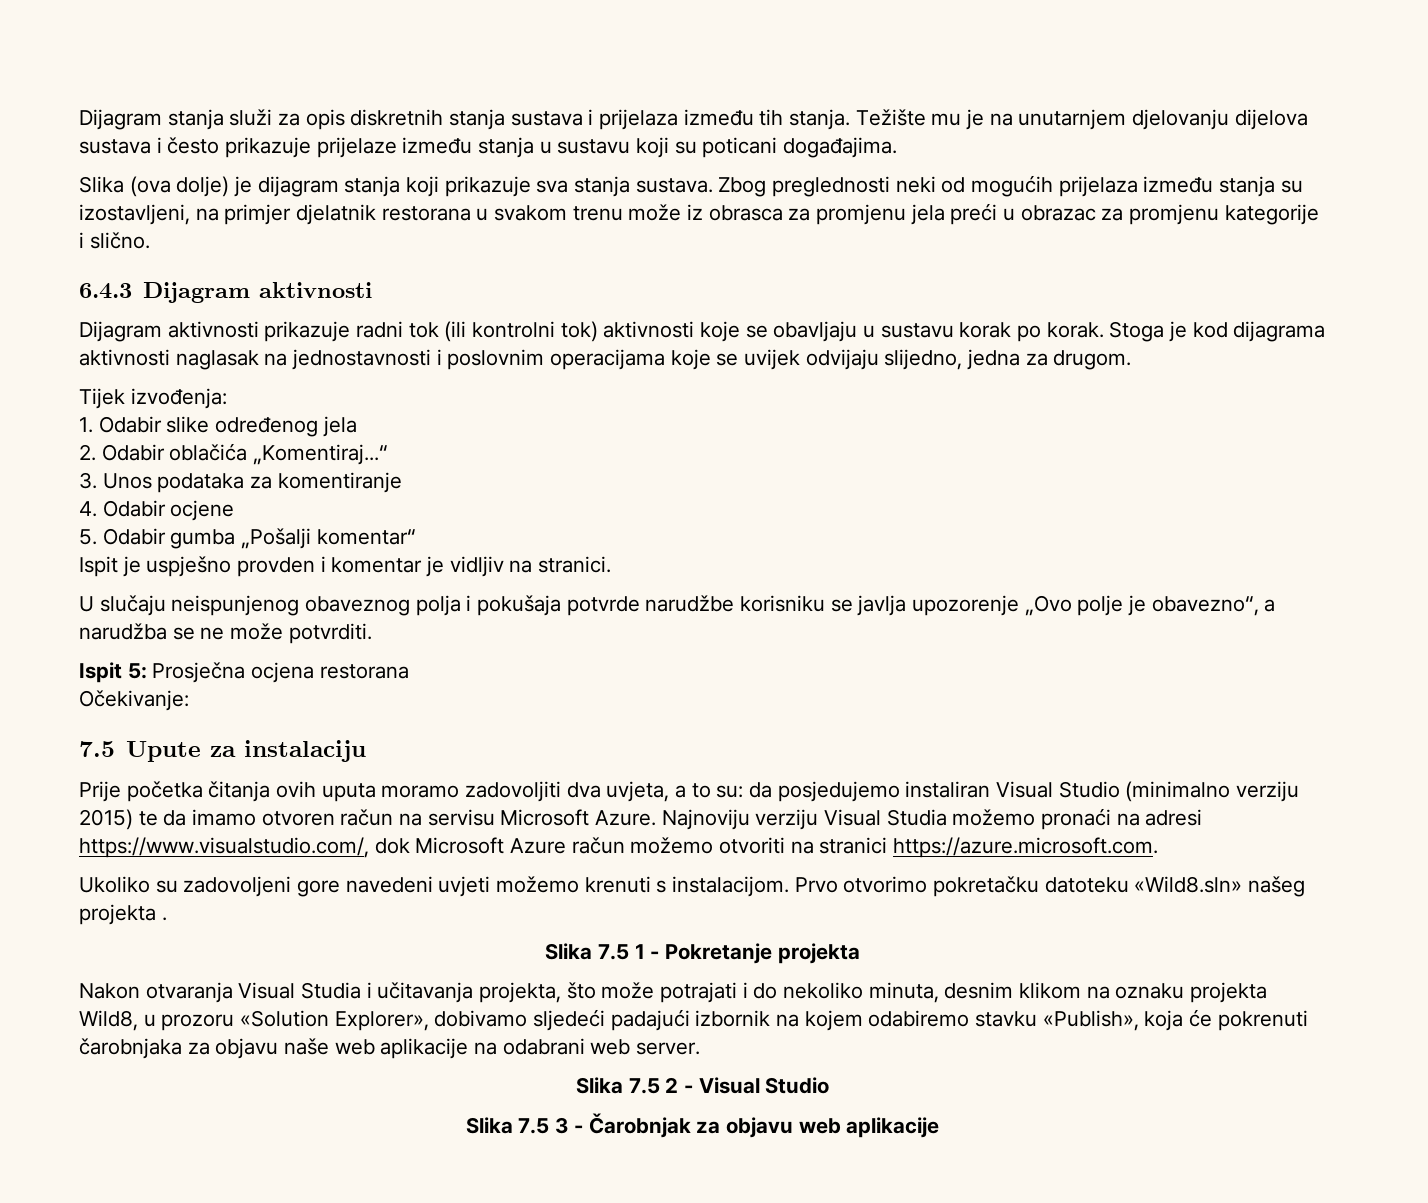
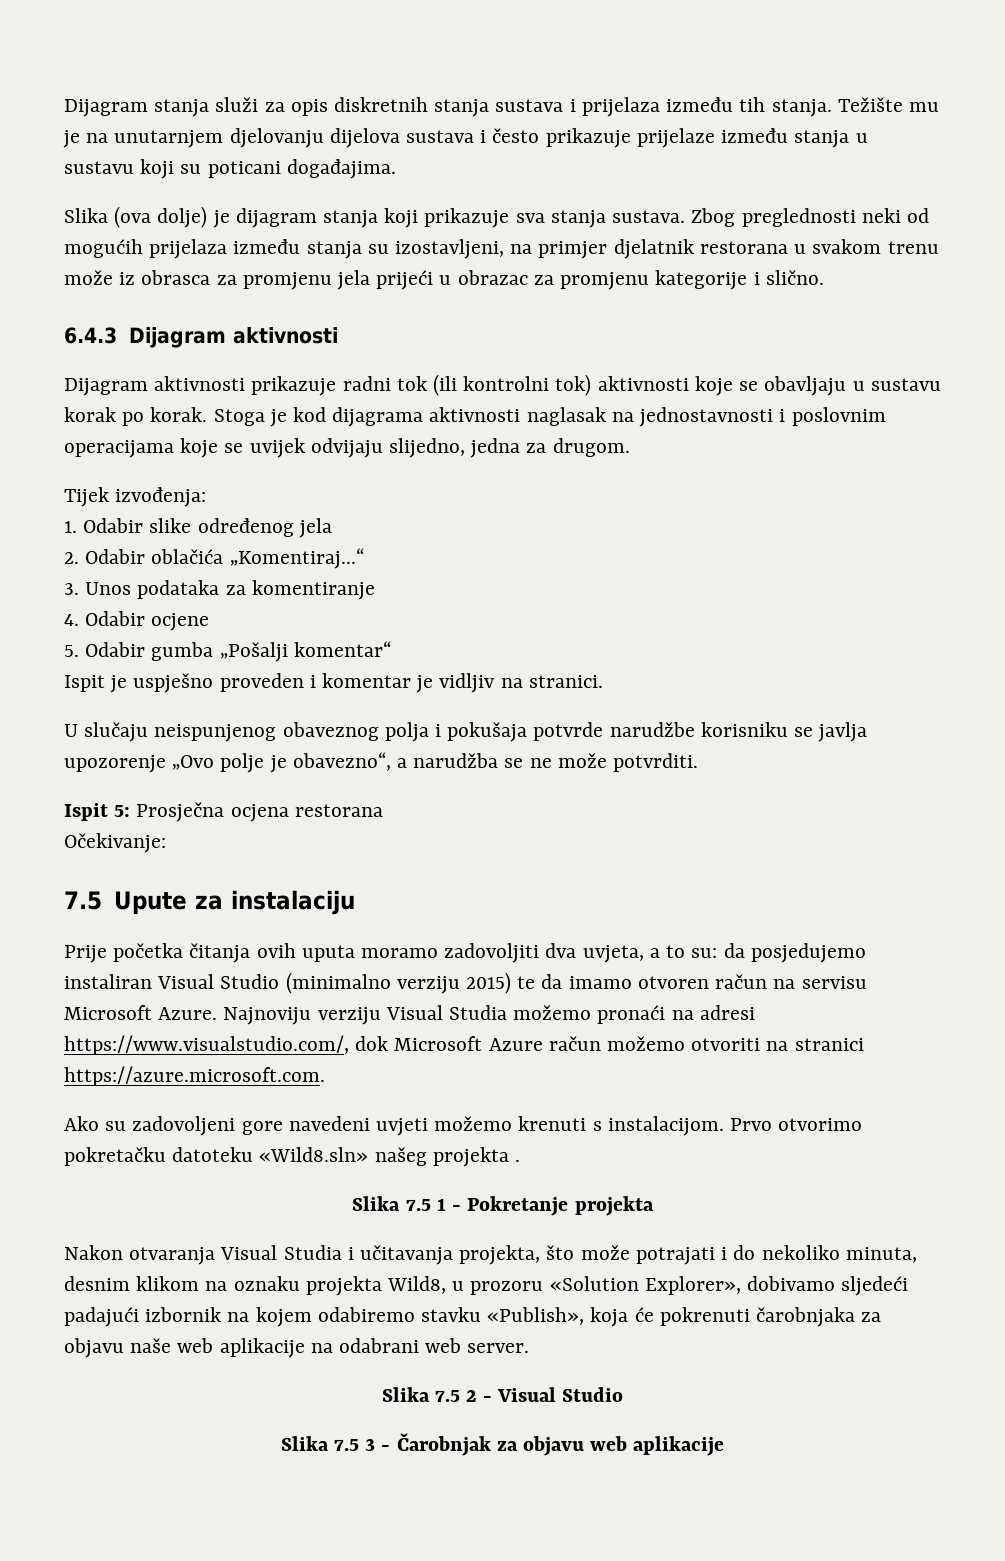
- Zbog preglednosti neki od mogućih prijelaza između stanja su izostavljeni, na primjer djelatnik restorana u svakom trenu može iz obrasca za promjenu jela preći u obrazac za promjenu kategorije i slično.
+ Zbog preglednosti neki od mogućih prijelaza između stanja su izostavljeni, na primjer djelatnik restorana u svakom trenu može iz obrasca za promjenu jela prijeći u obrazac za promjenu kategorije i slično.
- Ispit je uspješno provden i komentar je vidljiv na stranici.
+ Ispit je uspješno proveden i komentar je vidljiv na stranici.
- Ukoliko su zadovoljeni gore navedeni uvjeti možemo krenuti s instalacijom.
+ Ako su zadovoljeni gore navedeni uvjeti možemo krenuti s instalacijom.

